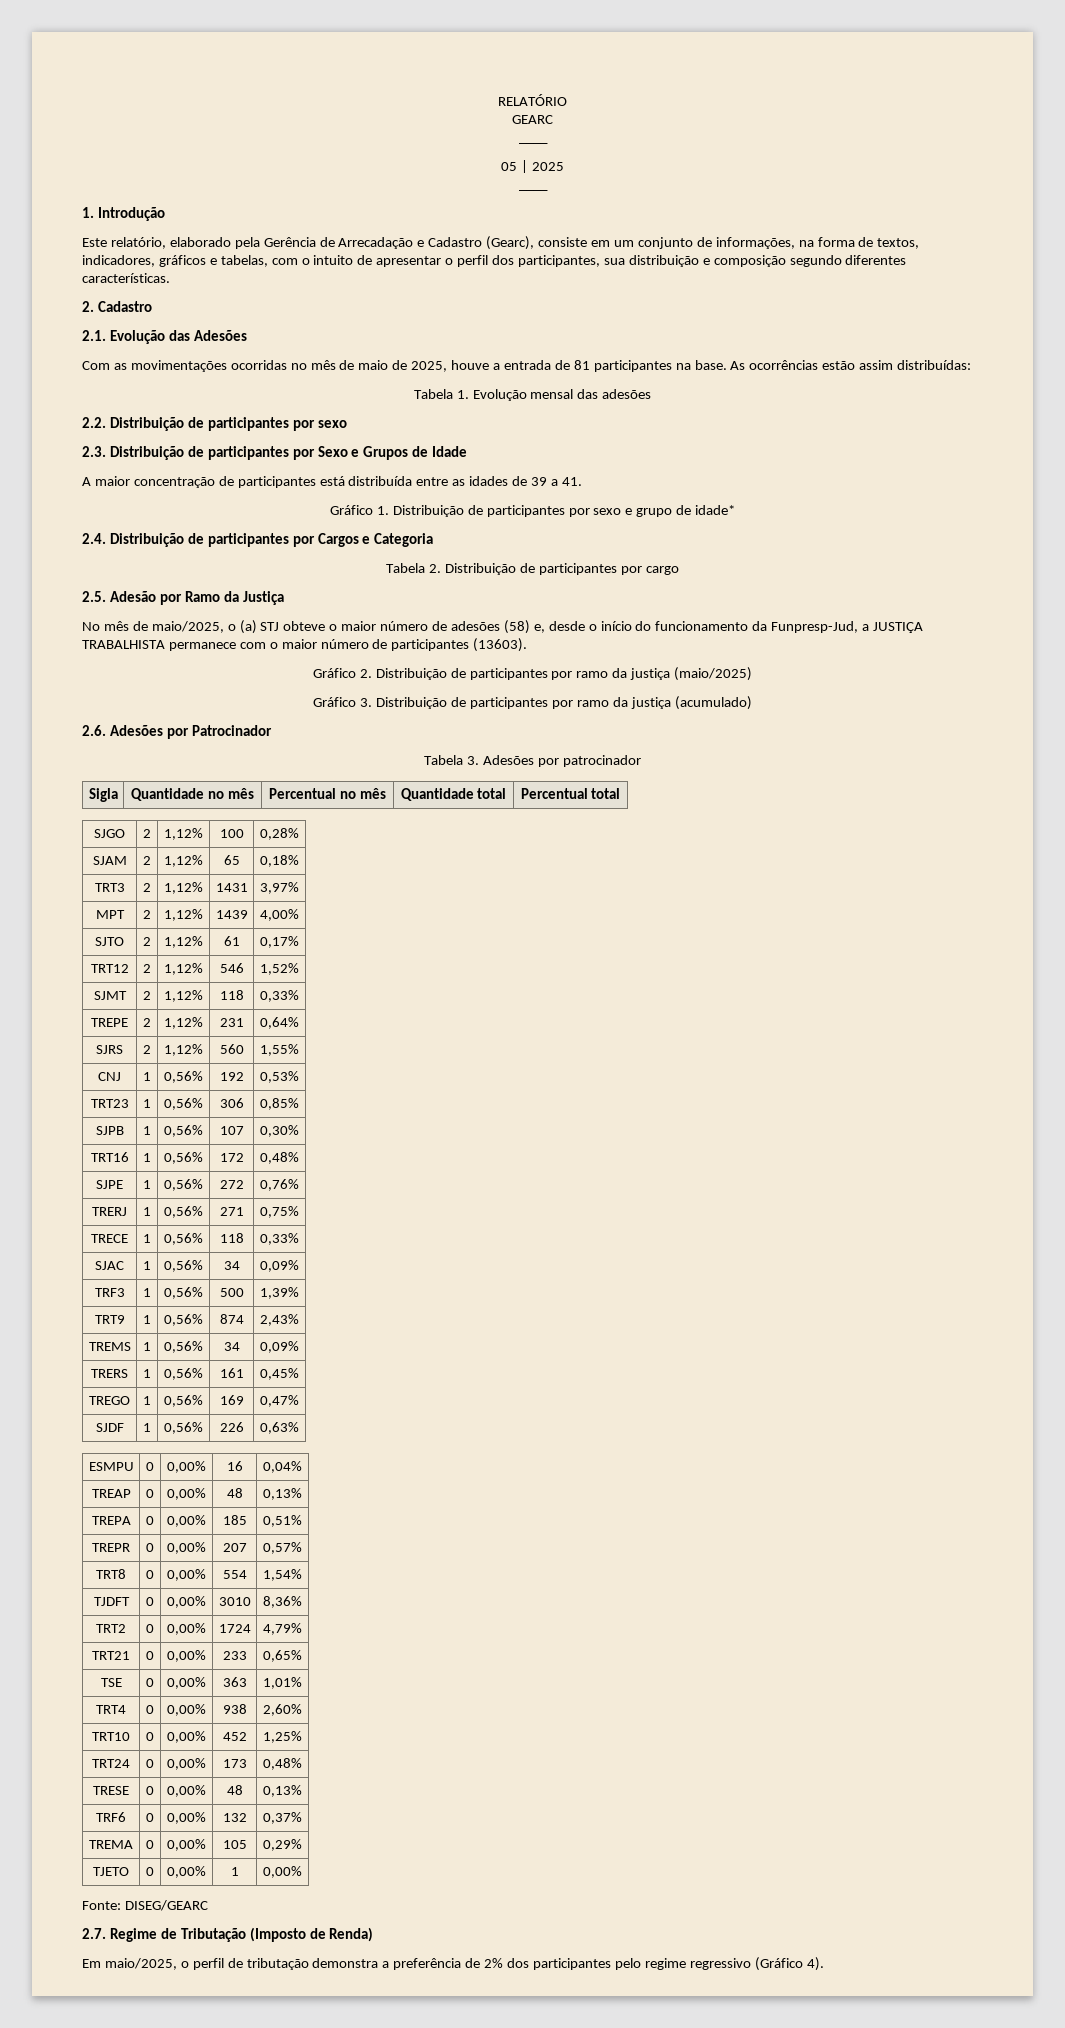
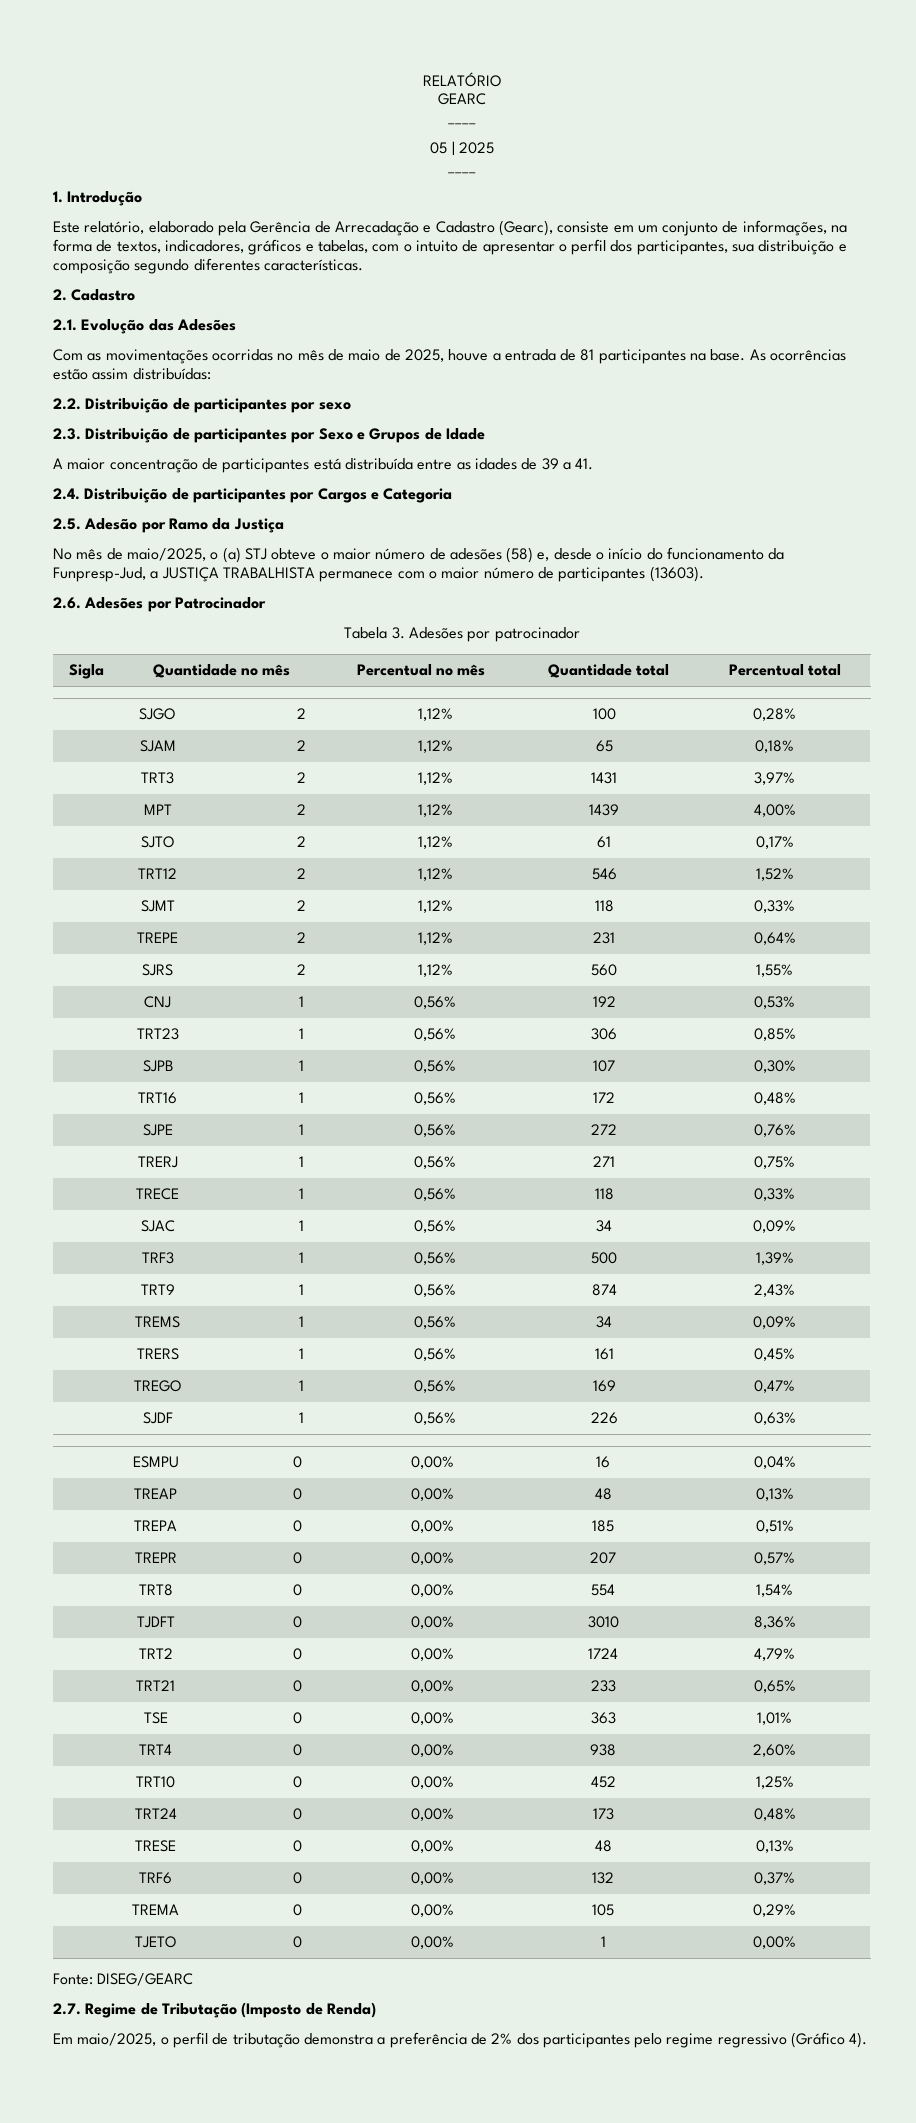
- Tabela 1. Evolução mensal das adesões
- Gráfico 1. Distribuição de participantes por sexo e grupo de idade*
- Tabela 2. Distribuição de participantes por cargo
- Gráfico 2. Distribuição de participantes por ramo da justiça (maio/2025)
- Gráfico 3. Distribuição de participantes por ramo da justiça (acumulado)

